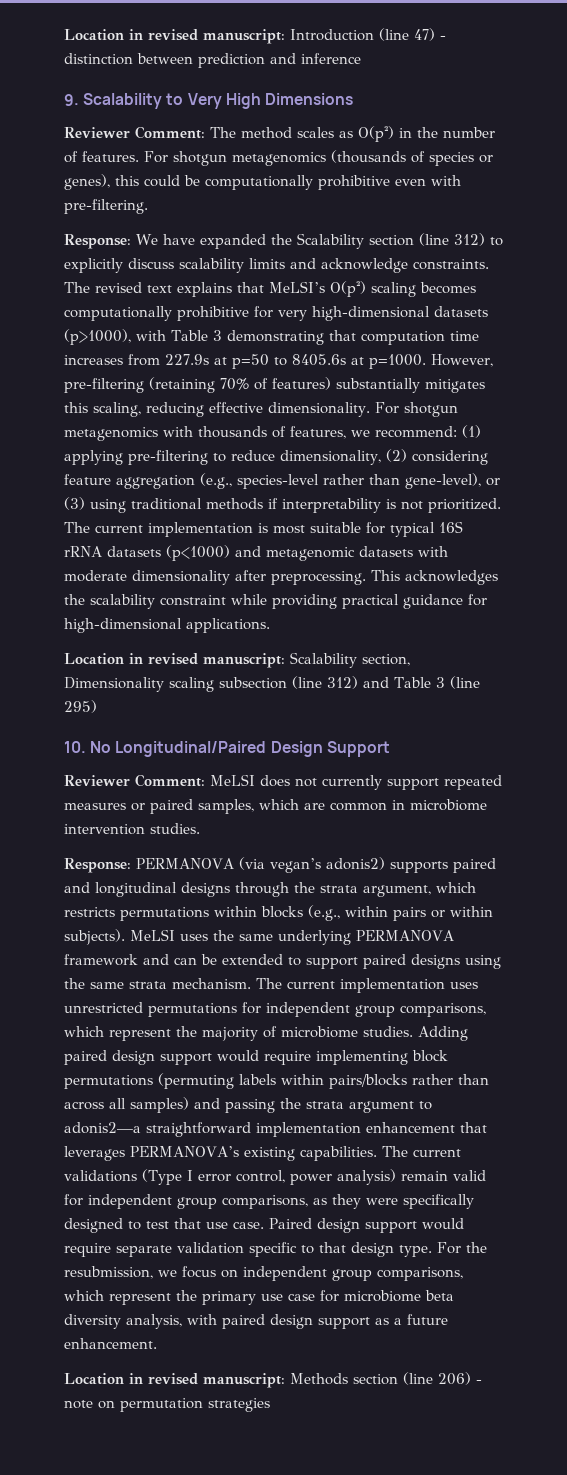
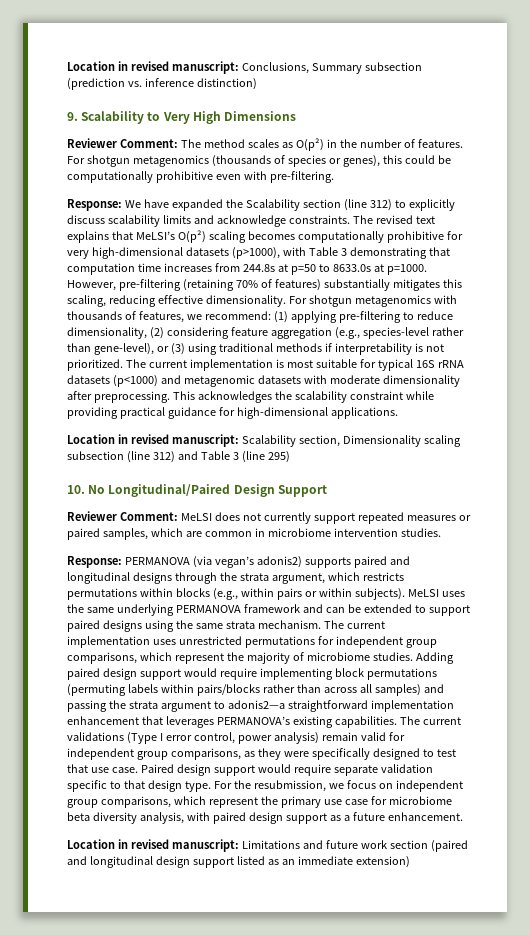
- Location in revised manuscript: Introduction (line 47) - distinction between prediction and inference
+ Location in revised manuscript: Conclusions, Summary subsection (prediction vs. inference distinction)
- The revised text explains that MeLSI’s O(p²) scaling becomes computationally prohibitive for very high-dimensional datasets (p>1000), with Table 3 demonstrating that computation time increases from 227.9s at p=50 to 8405.6s at p=1000.
+ The revised text explains that MeLSI’s O(p²) scaling becomes computationally prohibitive for very high-dimensional datasets (p>1000), with Table 3 demonstrating that computation time increases from 244.8s at p=50 to 8633.0s at p=1000.
- Location in revised manuscript: Methods section (line 206) - note on permutation strategies
+ Location in revised manuscript: Limitations and future work section (paired and longitudinal design support listed as an immediate extension)

